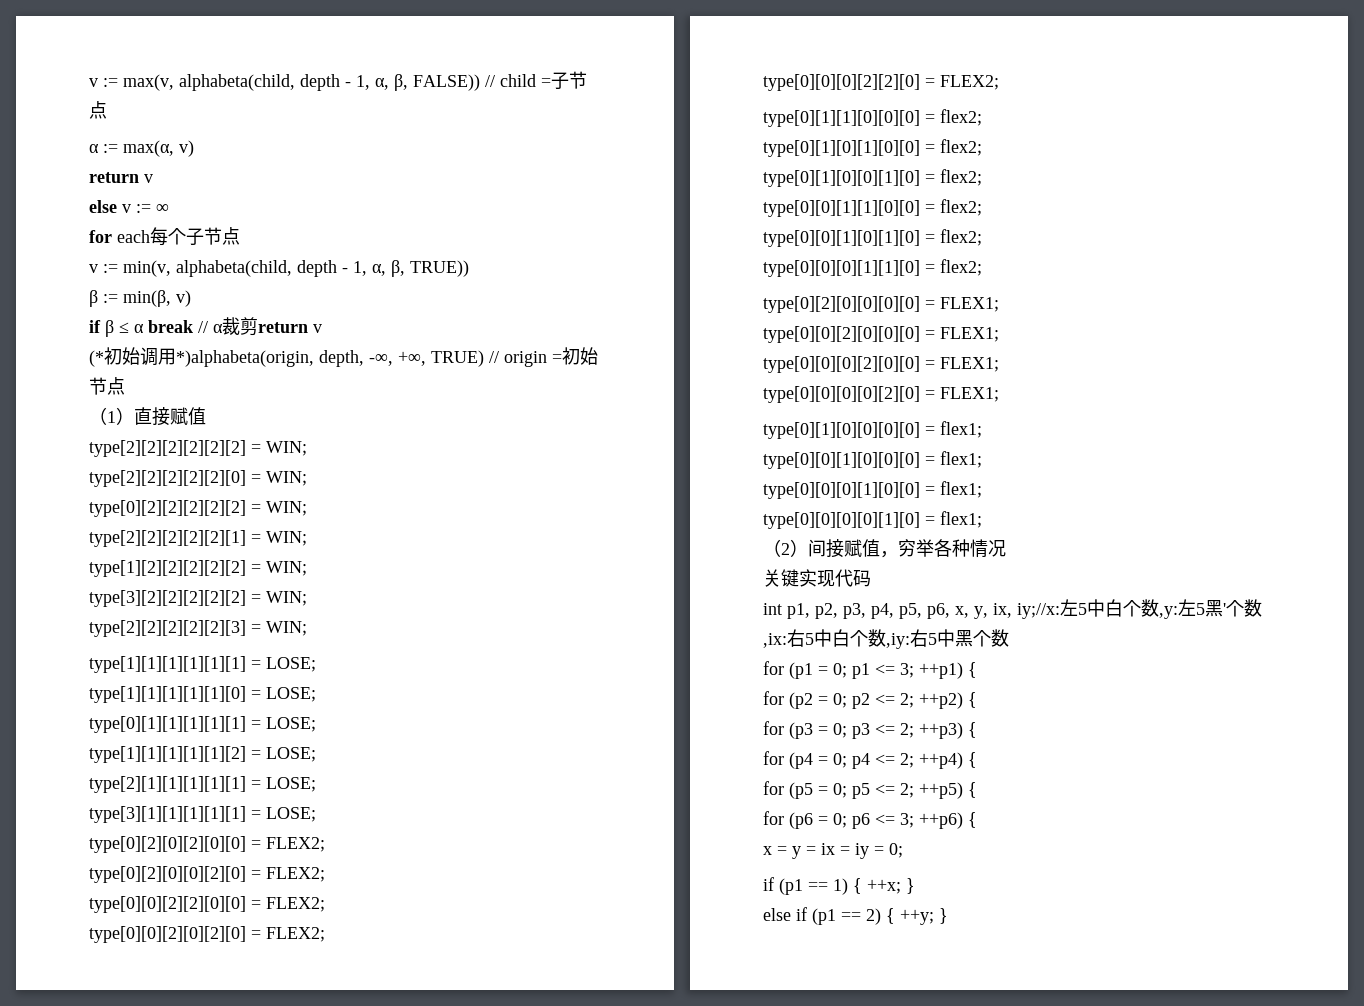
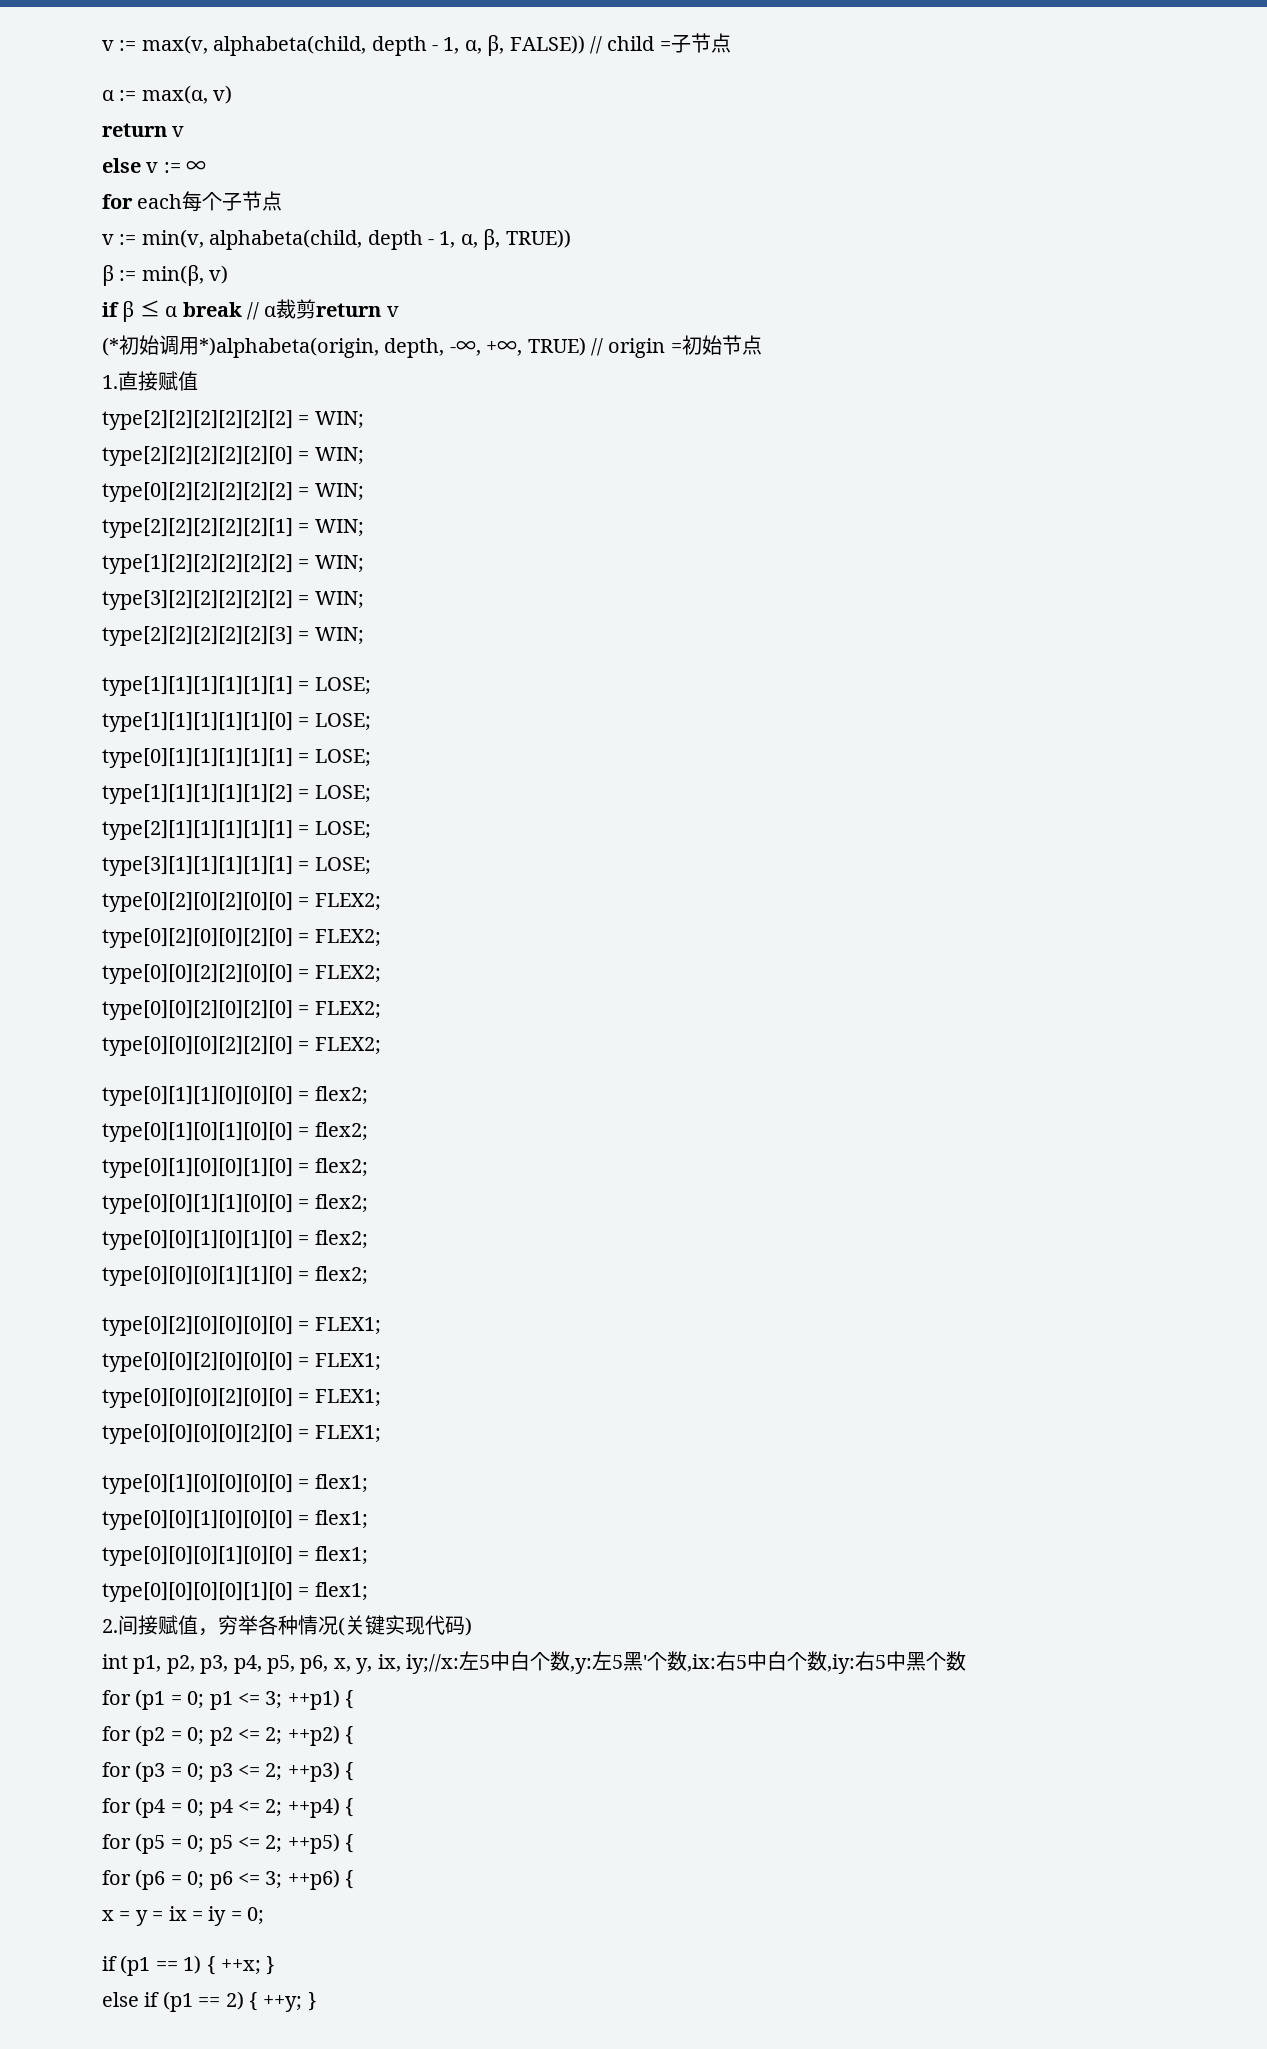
- （1）直接赋值
+ 1.直接赋值
- （2）间接赋值，穷举各种情况
- 关键实现代码
+ 2.间接赋值，穷举各种情况(关键实现代码)

